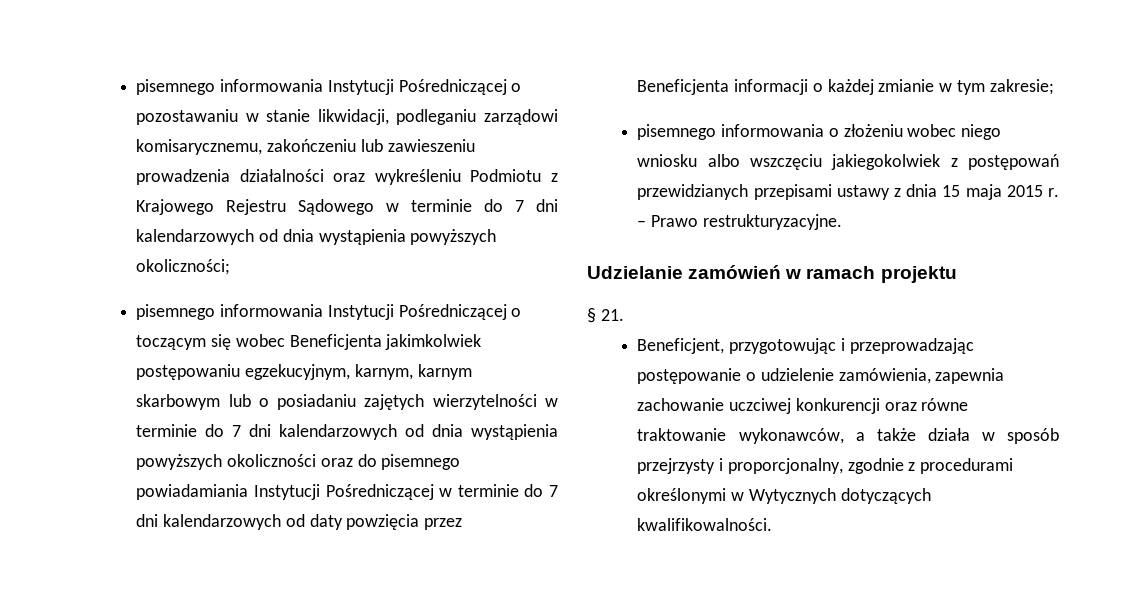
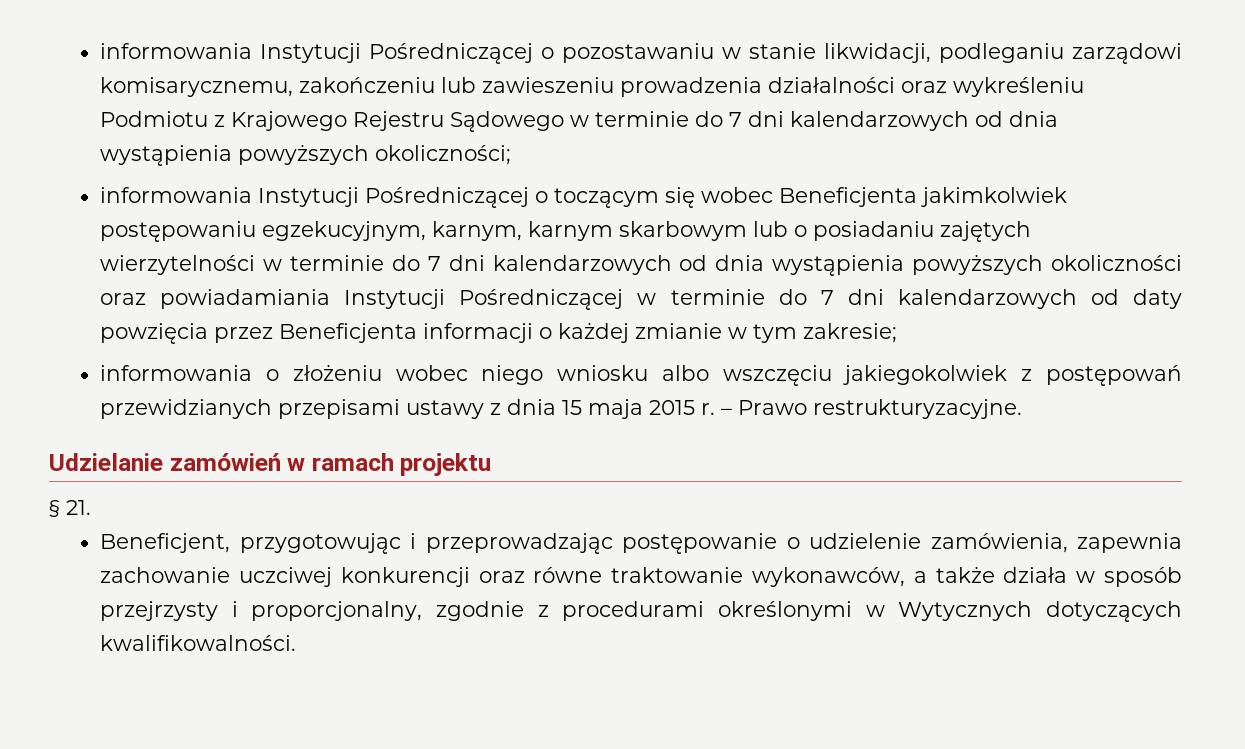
- pisemnego informowania Instytucji Pośredniczącej o pozostawaniu w stanie likwidacji, podleganiu zarządowi komisarycznemu, zakończeniu lub zawieszeniu prowadzenia działalności oraz wykreśleniu Podmiotu z Krajowego Rejestru Sądowego w terminie do 7 dni kalendarzowych od dnia wystąpienia powyższych okoliczności;
+ informowania Instytucji Pośredniczącej o pozostawaniu w stanie likwidacji, podleganiu zarządowi komisarycznemu, zakończeniu lub zawieszeniu prowadzenia działalności oraz wykreśleniu Podmiotu z Krajowego Rejestru Sądowego w terminie do 7 dni kalendarzowych od dnia wystąpienia powyższych okoliczności;
- pisemnego informowania Instytucji Pośredniczącej o toczącym się wobec Beneficjenta jakimkolwiek postępowaniu egzekucyjnym, karnym, karnym skarbowym lub o posiadaniu zajętych wierzytelności w terminie do 7 dni kalendarzowych od dnia wystąpienia powyższych okoliczności oraz do pisemnego powiadamiania Instytucji Pośredniczącej w terminie do 7 dni kalendarzowych od daty powzięcia przez Beneficjenta informacji o każdej zmianie w tym zakresie;
+ informowania Instytucji Pośredniczącej o toczącym się wobec Beneficjenta jakimkolwiek postępowaniu egzekucyjnym, karnym, karnym skarbowym lub o posiadaniu zajętych wierzytelności w terminie do 7 dni kalendarzowych od dnia wystąpienia powyższych okoliczności oraz powiadamiania Instytucji Pośredniczącej w terminie do 7 dni kalendarzowych od daty powzięcia przez Beneficjenta informacji o każdej zmianie w tym zakresie;
- pisemnego informowania o złożeniu wobec niego wniosku albo wszczęciu jakiegokolwiek z postępowań przewidzianych przepisami ustawy z dnia 15 maja 2015 r.
+ informowania o złożeniu wobec niego wniosku albo wszczęciu jakiegokolwiek z postępowań przewidzianych przepisami ustawy z dnia 15 maja 2015 r.

